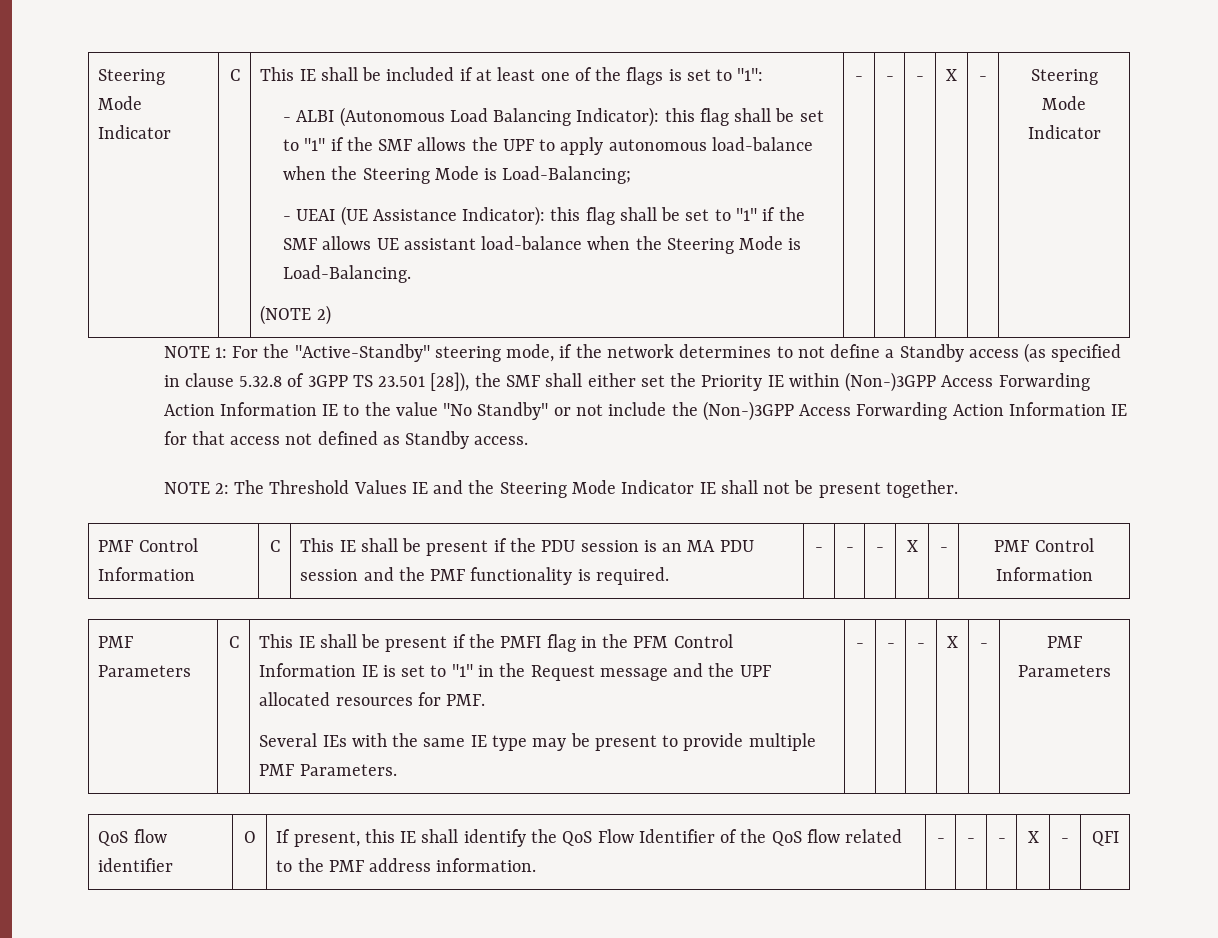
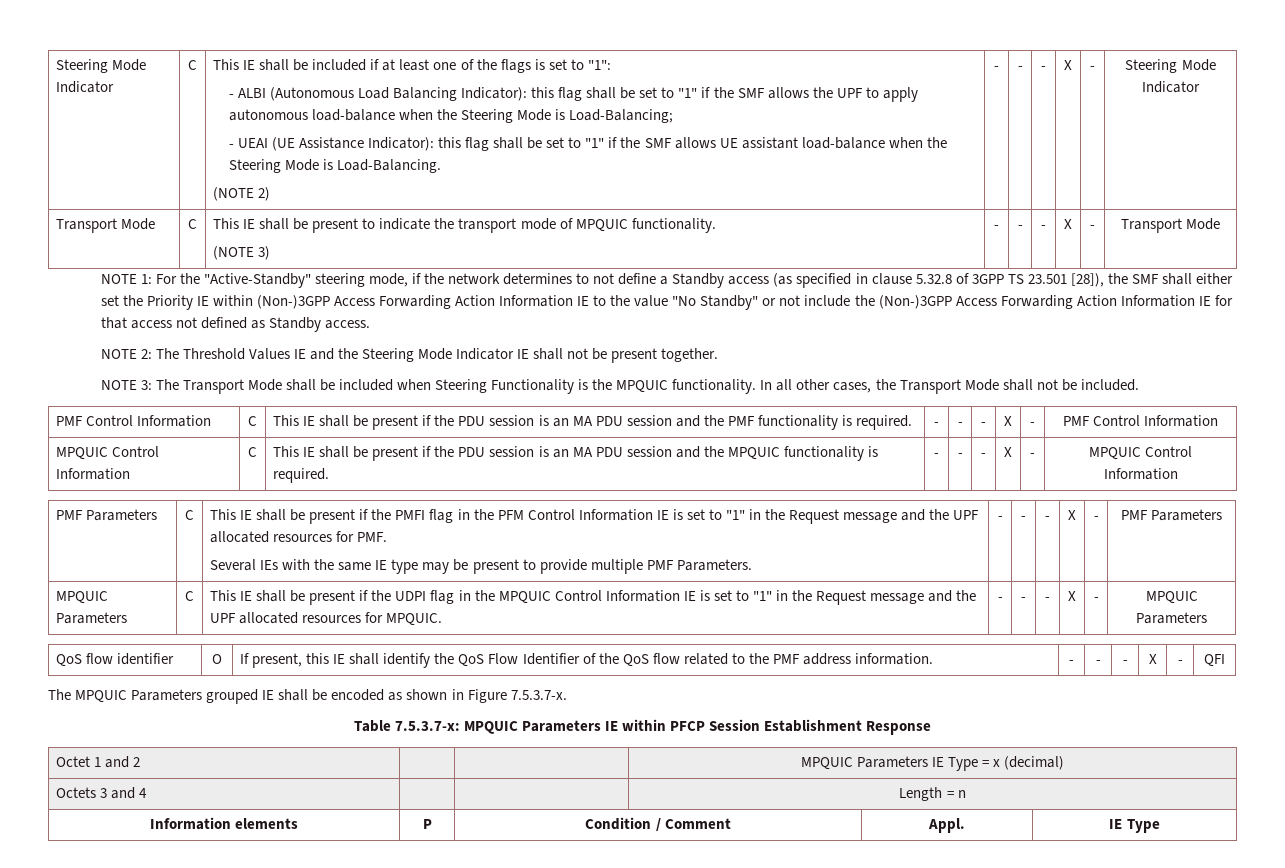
+ Transport Mode | C | This IE shall be present to indicate the transport mode of MPQUIC functionality.
+ (NOTE 3) | - | - | - | X | - | Transport Mode
+ NOTE 3: The Transport Mode shall be included when Steering Functionality is the MPQUIC functionality. In all other cases, the Transport Mode shall not be included.
+ MPQUIC Control Information | C | This IE shall be present if the PDU session is an MA PDU session and the MPQUIC functionality is required. | - | - | - | X | - | MPQUIC Control Information
+ MPQUIC Parameters | C | This IE shall be present if the UDPI flag in the MPQUIC Control Information IE is set to "1" in the Request message and the UPF allocated resources for MPQUIC. | - | - | - | X | - | MPQUIC Parameters
+ The MPQUIC Parameters grouped IE shall be encoded as shown in Figure 7.5.3.7-x.
+ Table 7.5.3.7-x: MPQUIC Parameters IE within PFCP Session Establishment Response
+ Octet 1 and 2 | | | MPQUIC Parameters IE Type = x (decimal)
+ Octets 3 and 4 | | | Length = n
+ Information elements | P | Condition / Comment | Appl. | IE Type

